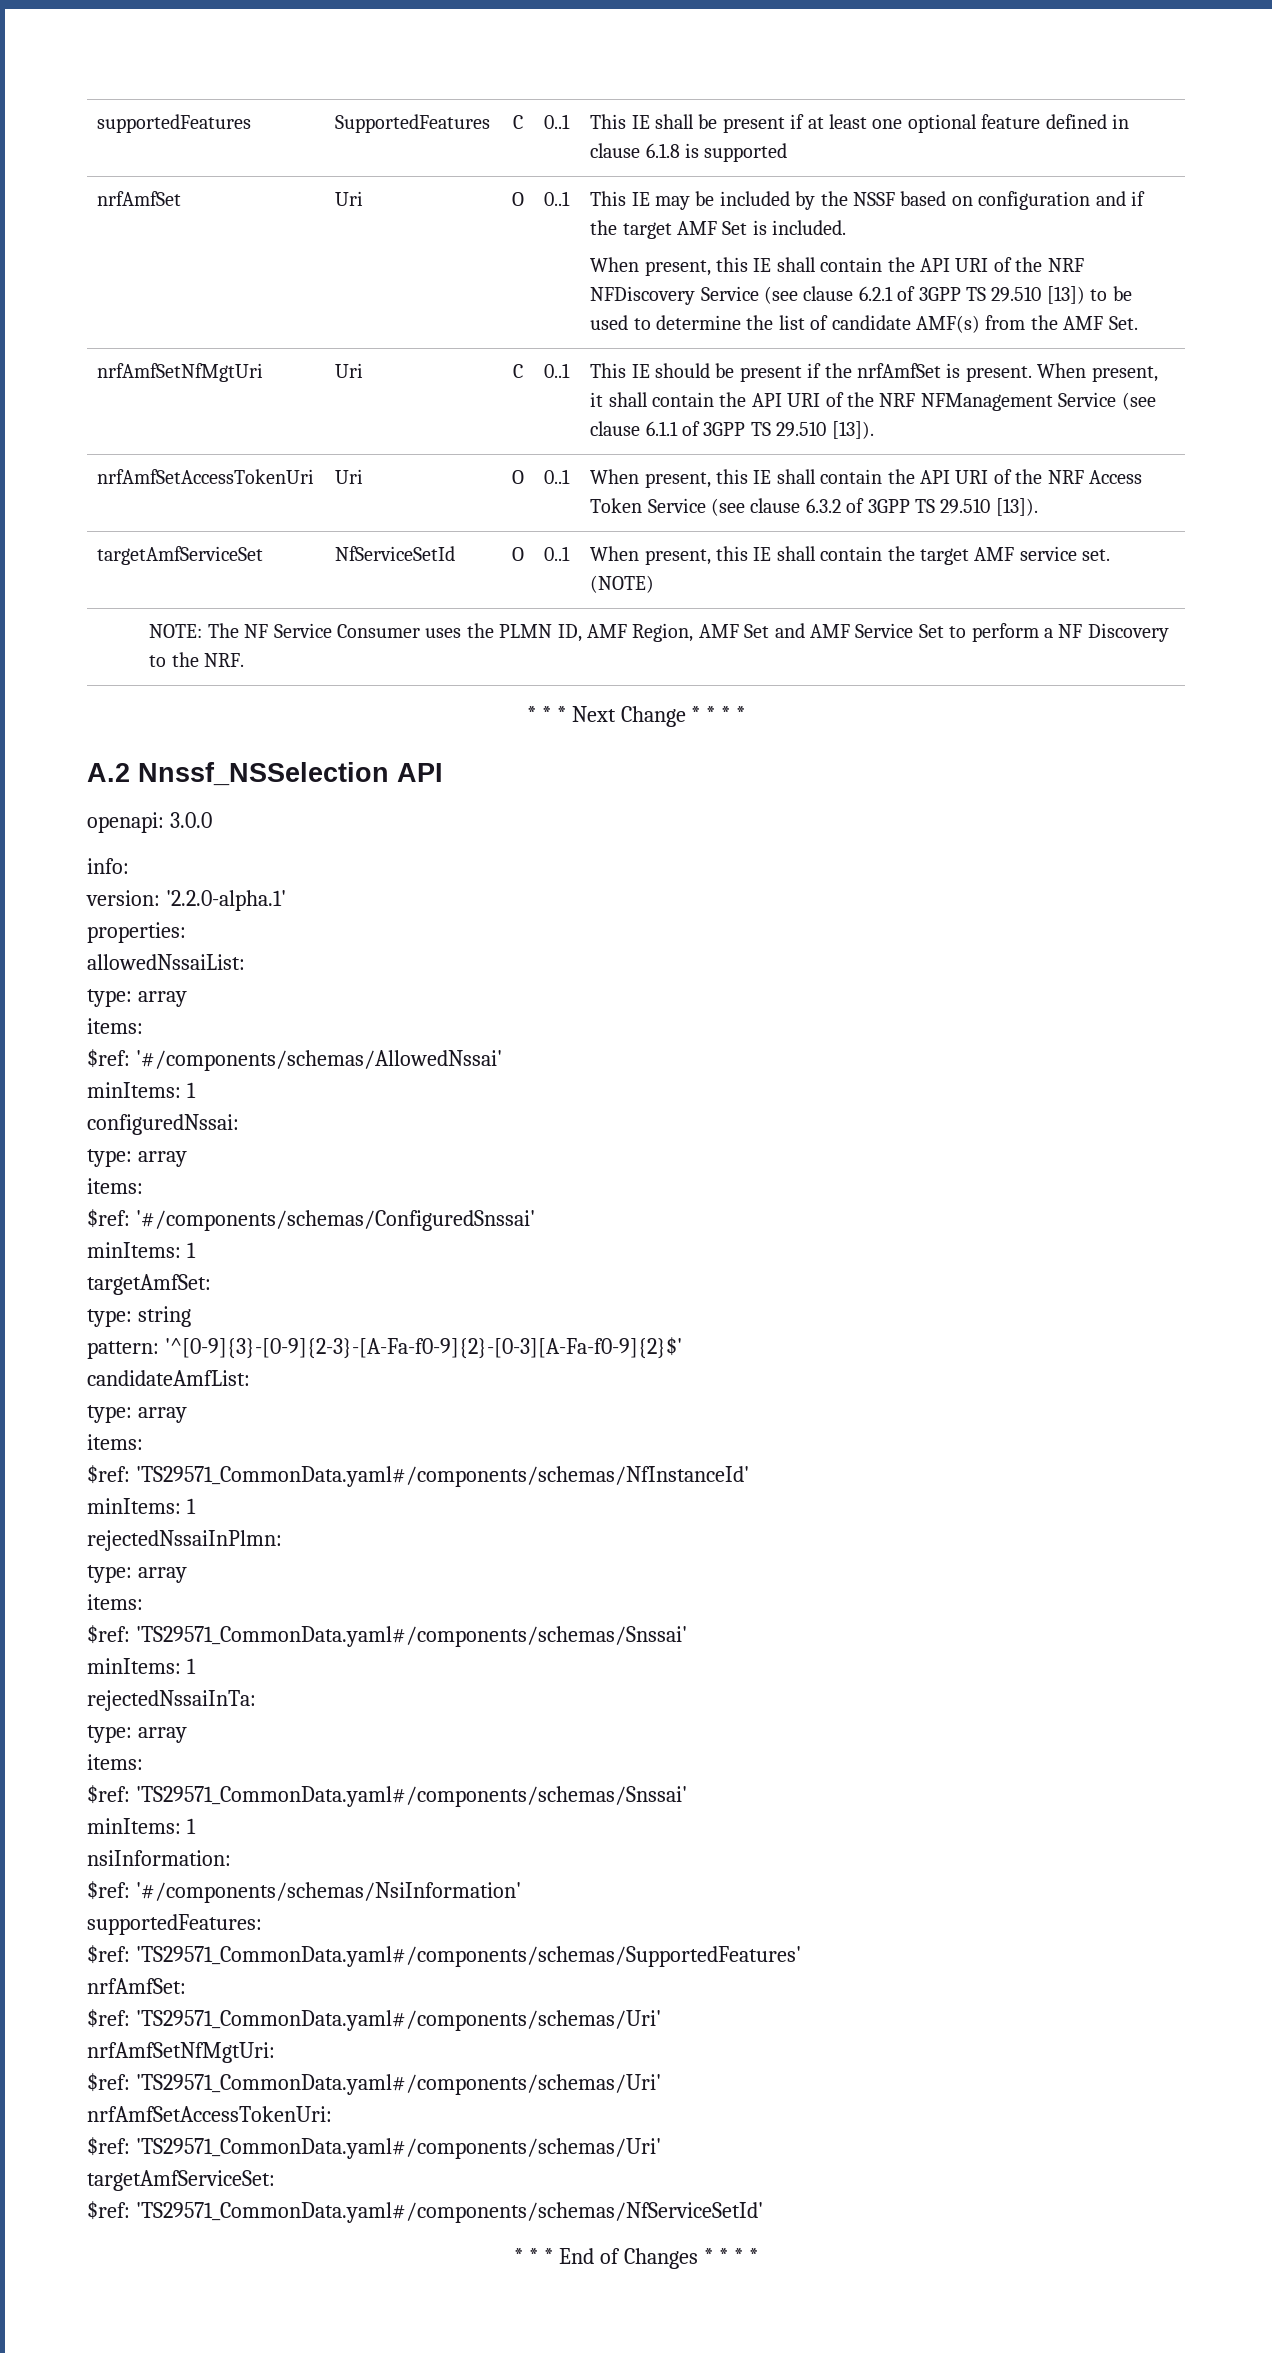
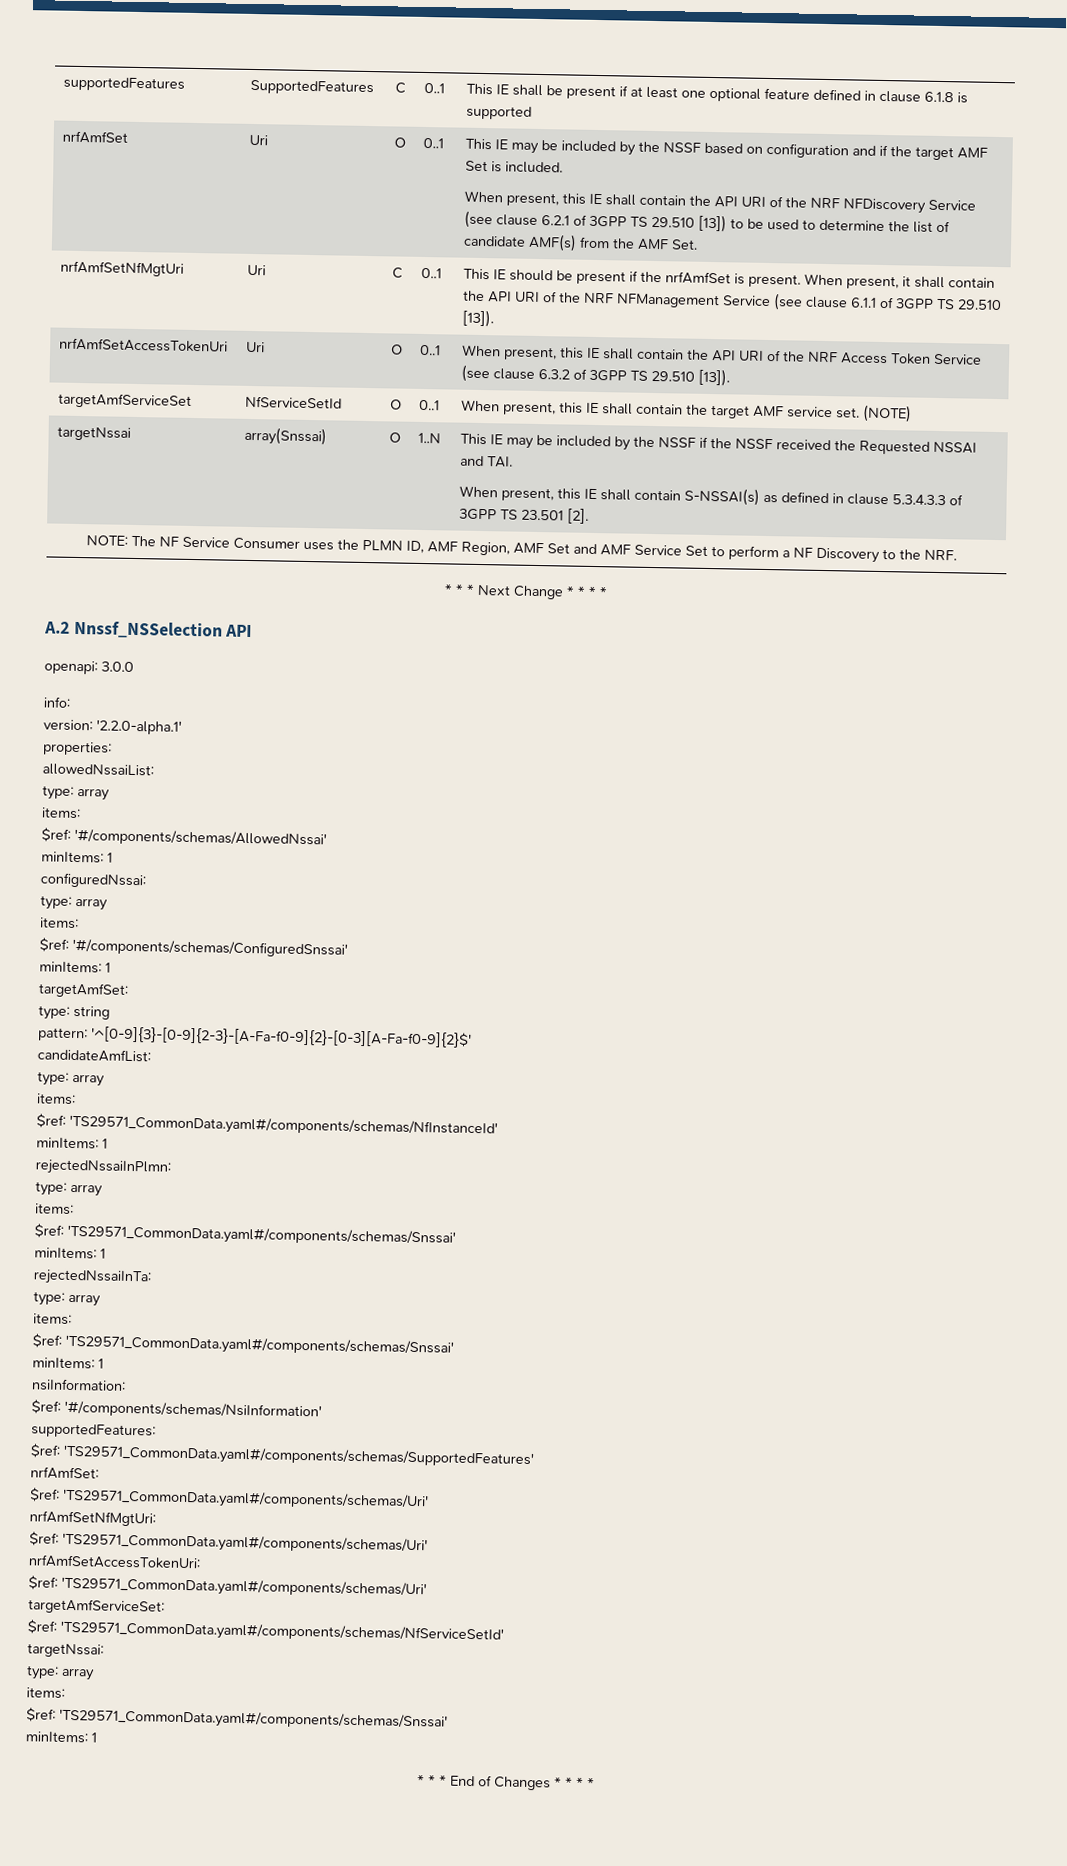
+ targetNssai | array(Snssai) | O | 1..N | This IE may be included by the NSSF if the NSSF received the Requested NSSAI and TAI.
+ When present, this IE shall contain S-NSSAI(s) as defined in clause 5.3.4.3.3 of 3GPP TS 23.501 [2].
+ targetNssai:
+ type: array
+ items:
+ $ref: 'TS29571_CommonData.yaml#/components/schemas/Snssai'
+ minItems: 1

